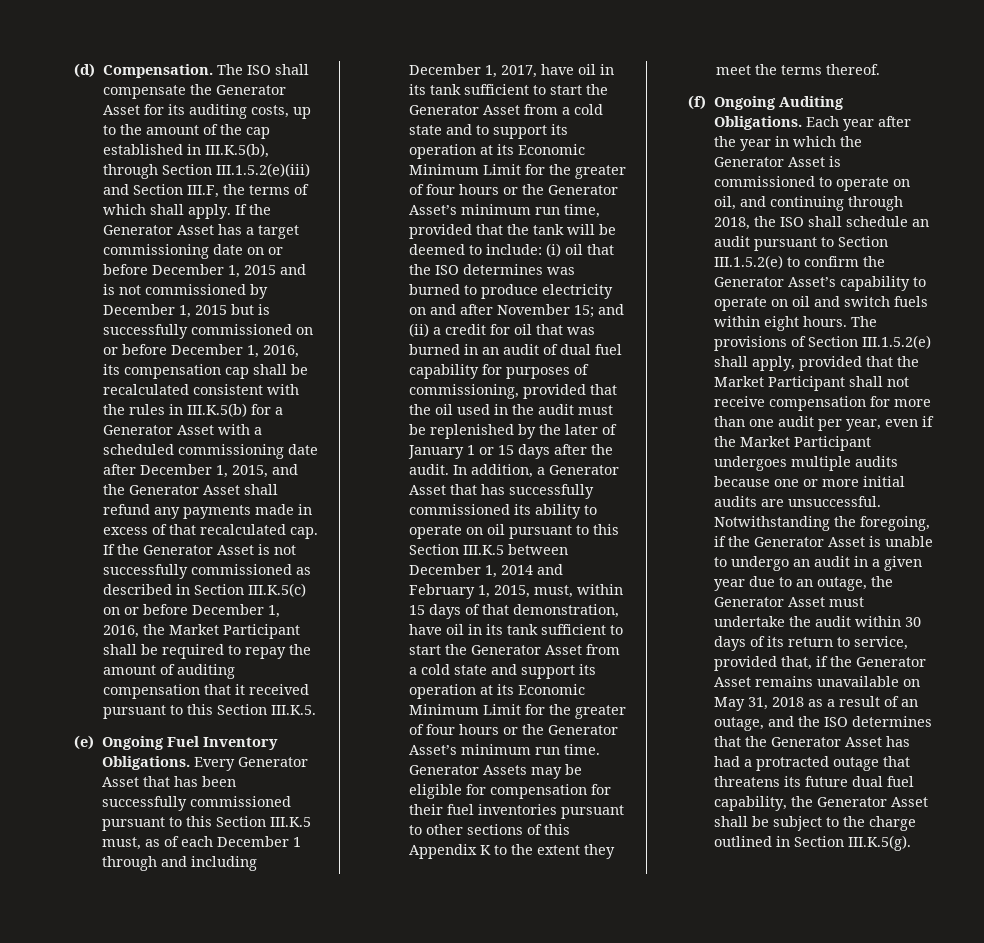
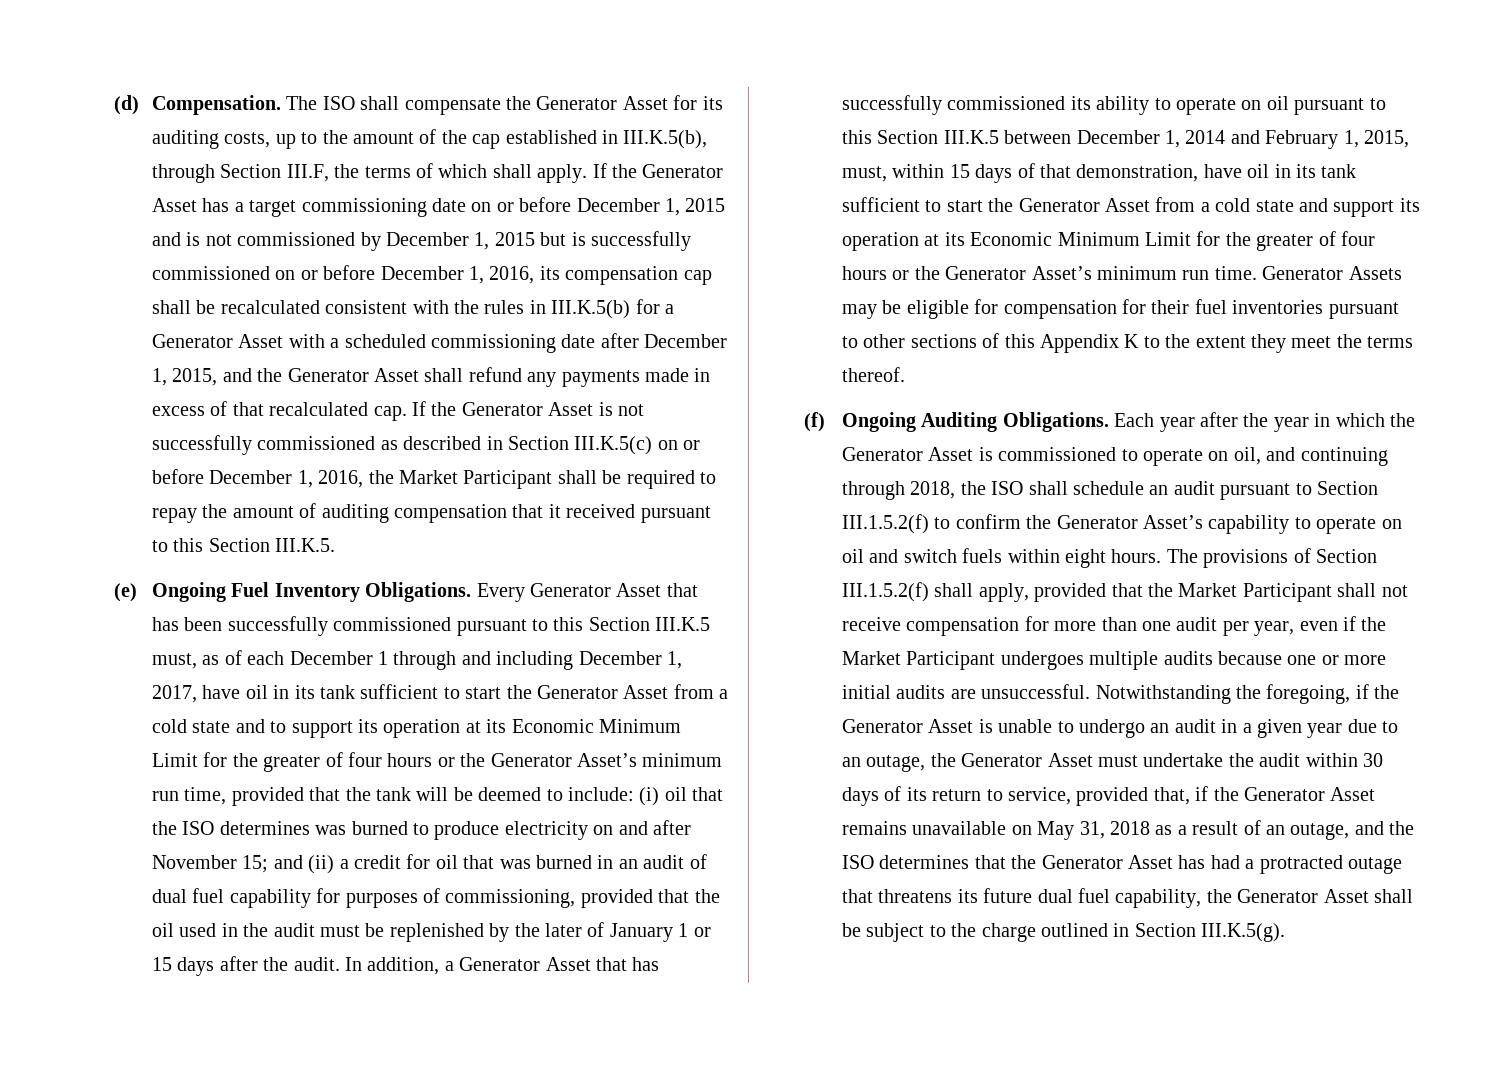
- The ISO shall compensate the Generator Asset for its auditing costs, up to the amount of the cap established in III.K.5(b), through Section III.1.5.2(e)(iii) and Section III.F, the terms of which shall apply.
+ The ISO shall compensate the Generator Asset for its auditing costs, up to the amount of the cap established in III.K.5(b), through Section III.F, the terms of which shall apply.
- Each year after the year in which the Generator Asset is commissioned to operate on oil, and continuing through 2018, the ISO shall schedule an audit pursuant to Section III.1.5.2(e) to confirm the Generator Asset’s capability to operate on oil and switch fuels within eight hours.
+ Each year after the year in which the Generator Asset is commissioned to operate on oil, and continuing through 2018, the ISO shall schedule an audit pursuant to Section III.1.5.2(f) to confirm the Generator Asset’s capability to operate on oil and switch fuels within eight hours.
- The provisions of Section III.1.5.2(e) shall apply, provided that the Market Participant shall not receive compensation for more than one audit per year, even if the Market Participant undergoes multiple audits because one or more initial audits are unsuccessful.
+ The provisions of Section III.1.5.2(f) shall apply, provided that the Market Participant shall not receive compensation for more than one audit per year, even if the Market Participant undergoes multiple audits because one or more initial audits are unsuccessful.

